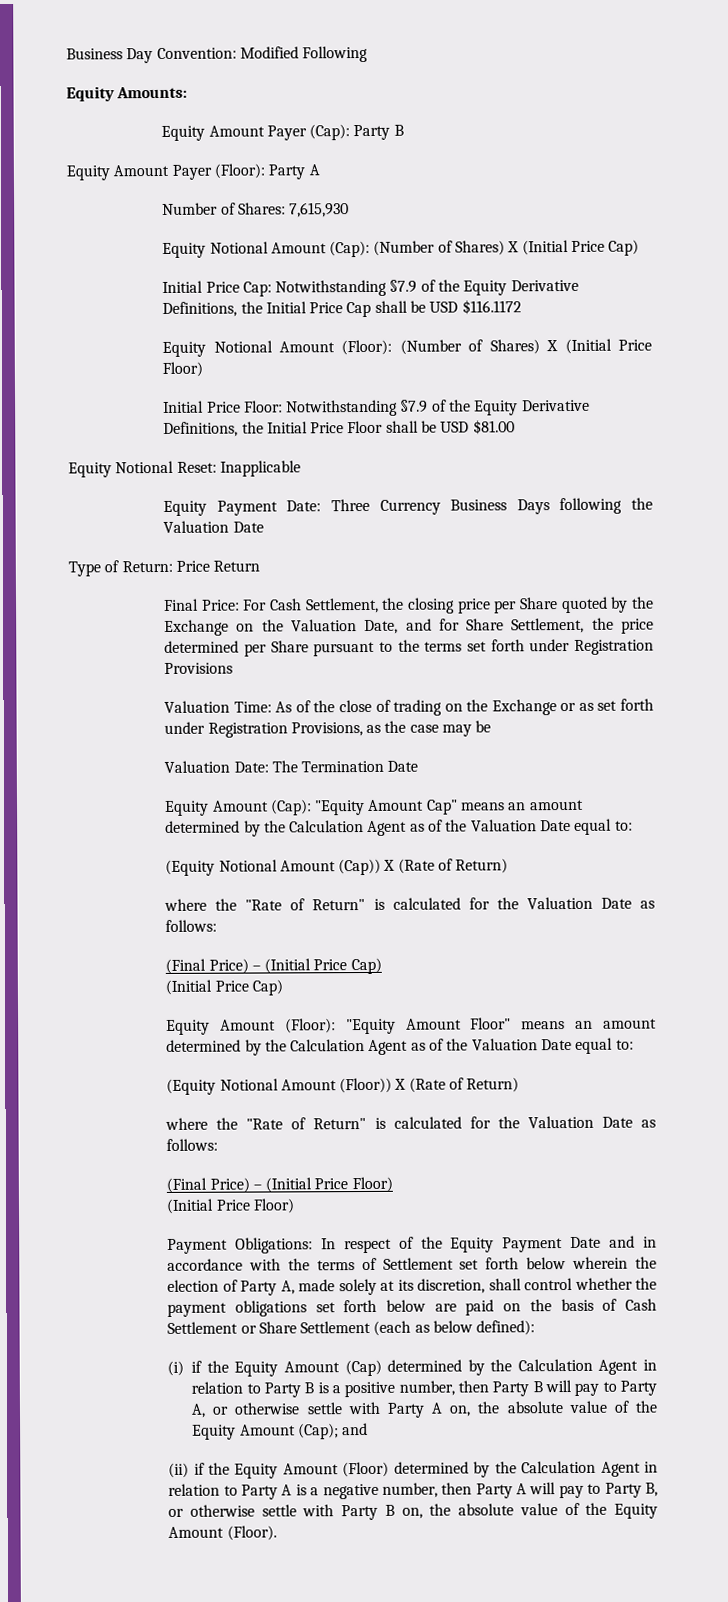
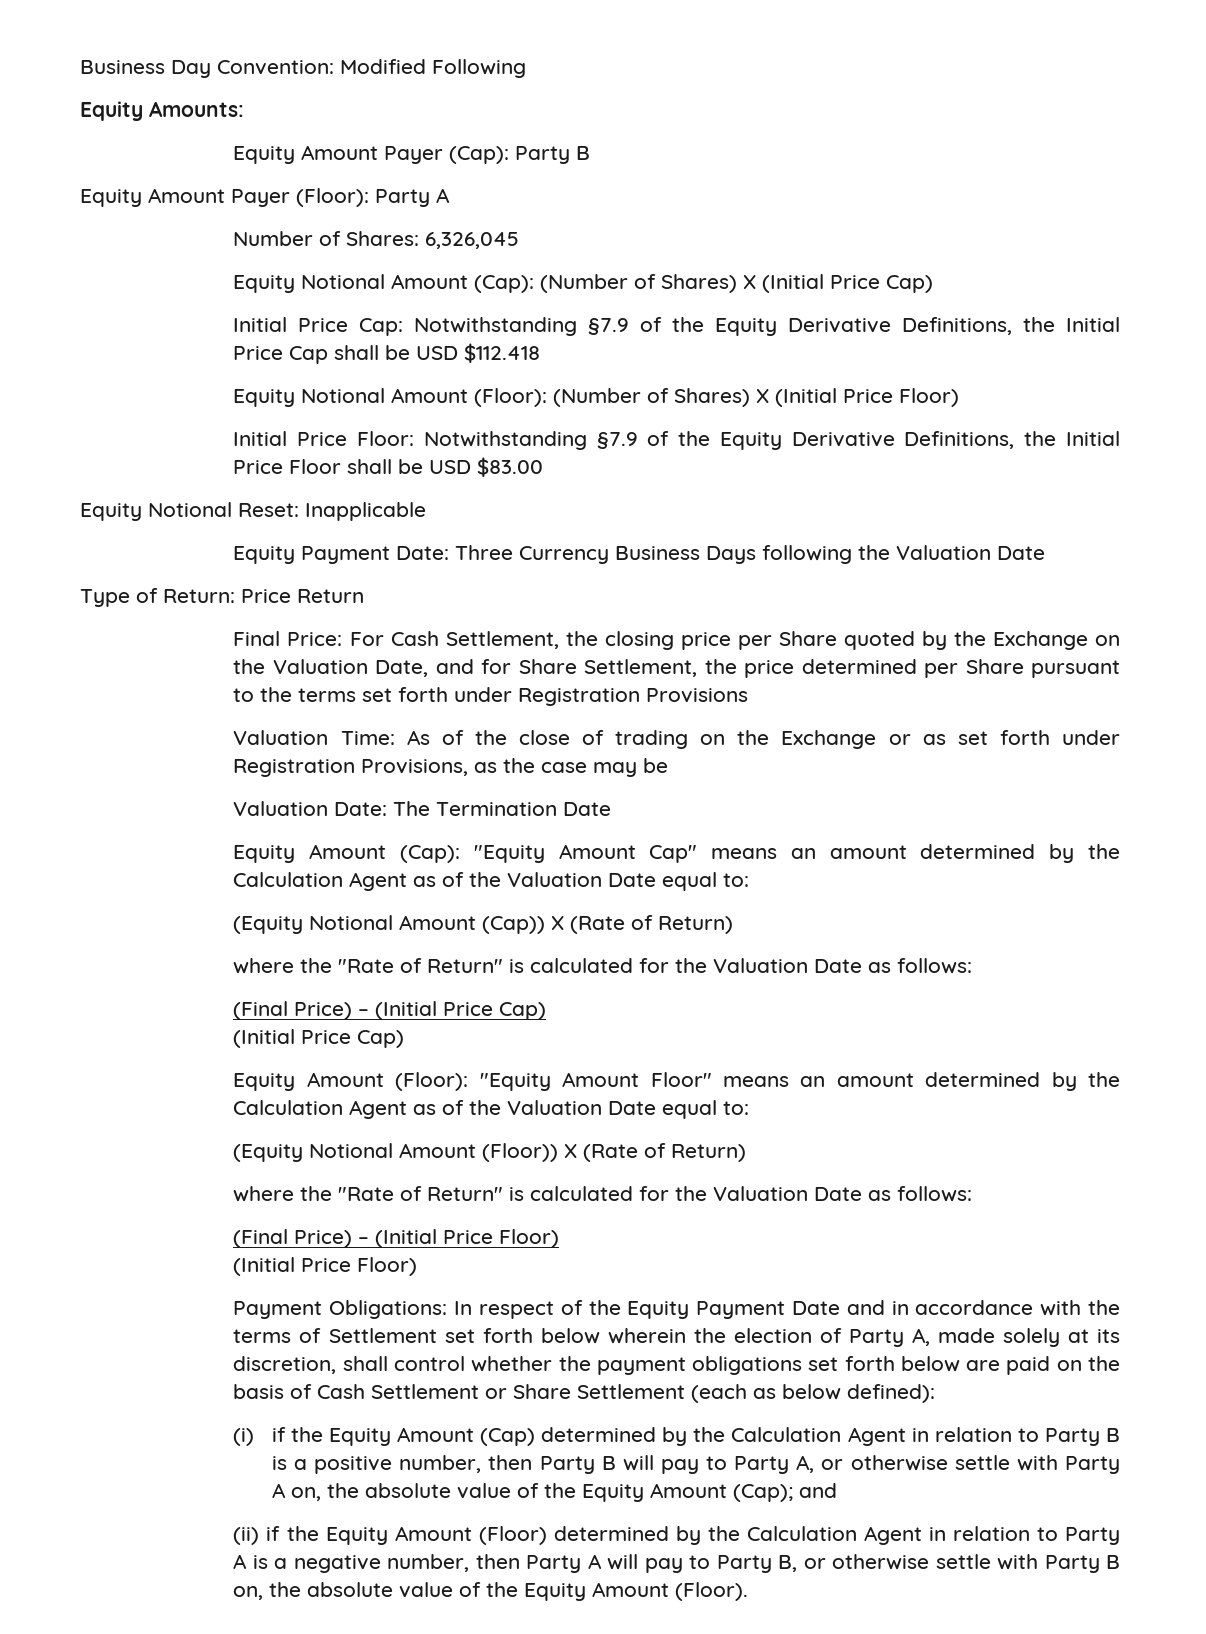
- Number of Shares: 7,615,930
+ Number of Shares: 6,326,045
- Initial Price Cap: Notwithstanding §7.9 of the Equity Derivative Definitions, the Initial Price Cap shall be USD $116.1172
+ Initial Price Cap: Notwithstanding §7.9 of the Equity Derivative Definitions, the Initial Price Cap shall be USD $112.418
- Initial Price Floor: Notwithstanding §7.9 of the Equity Derivative Definitions, the Initial Price Floor shall be USD $81.00
+ Initial Price Floor: Notwithstanding §7.9 of the Equity Derivative Definitions, the Initial Price Floor shall be USD $83.00

